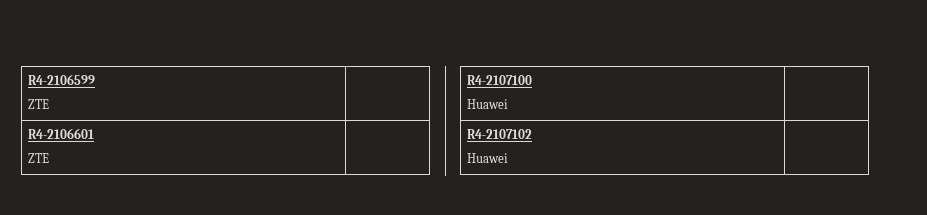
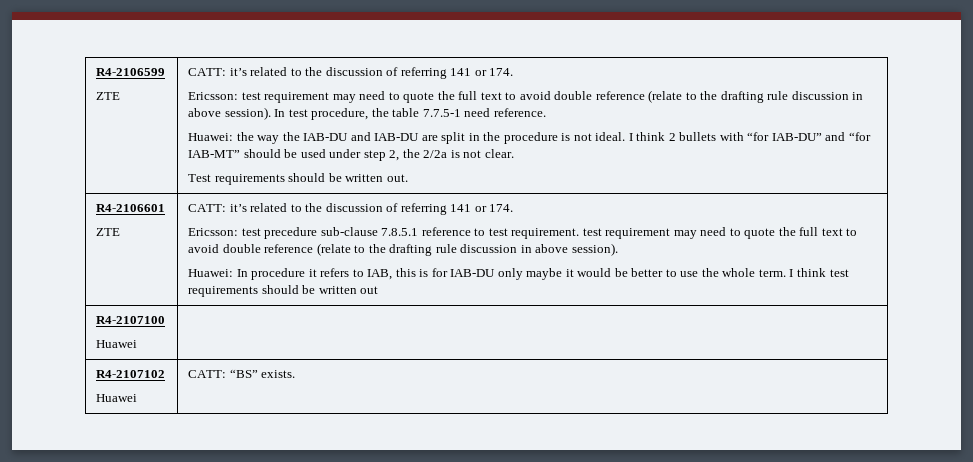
  R4-2106599
- ZTE |
+ ZTE | CATT: it’s related to the discussion of referring 141 or 174.
+ Ericsson: test requirement may need to quote the full text to avoid double reference (relate to the drafting rule discussion in above session). In test procedure, the table 7.7.5-1 need reference.
+ Huawei: the way the IAB-DU and IAB-DU are split in the procedure is not ideal. I think 2 bullets with “for IAB-DU” and “for IAB-MT” should be used under step 2, the 2/2a is not clear.
+ Test requirements should be written out.
  R4-2106601
- ZTE |
+ ZTE | CATT: it’s related to the discussion of referring 141 or 174.
+ Ericsson: test precedure sub-clause 7.8.5.1 reference to test requirement. test requirement may need to quote the full text to avoid double reference (relate to the drafting rule discussion in above session).
+ Huawei: In procedure it refers to IAB, this is for IAB-DU only maybe it would be better to use the whole term. I think test requirements should be written out
  R4-2107102
- Huawei |
+ Huawei | CATT: “BS” exists.

